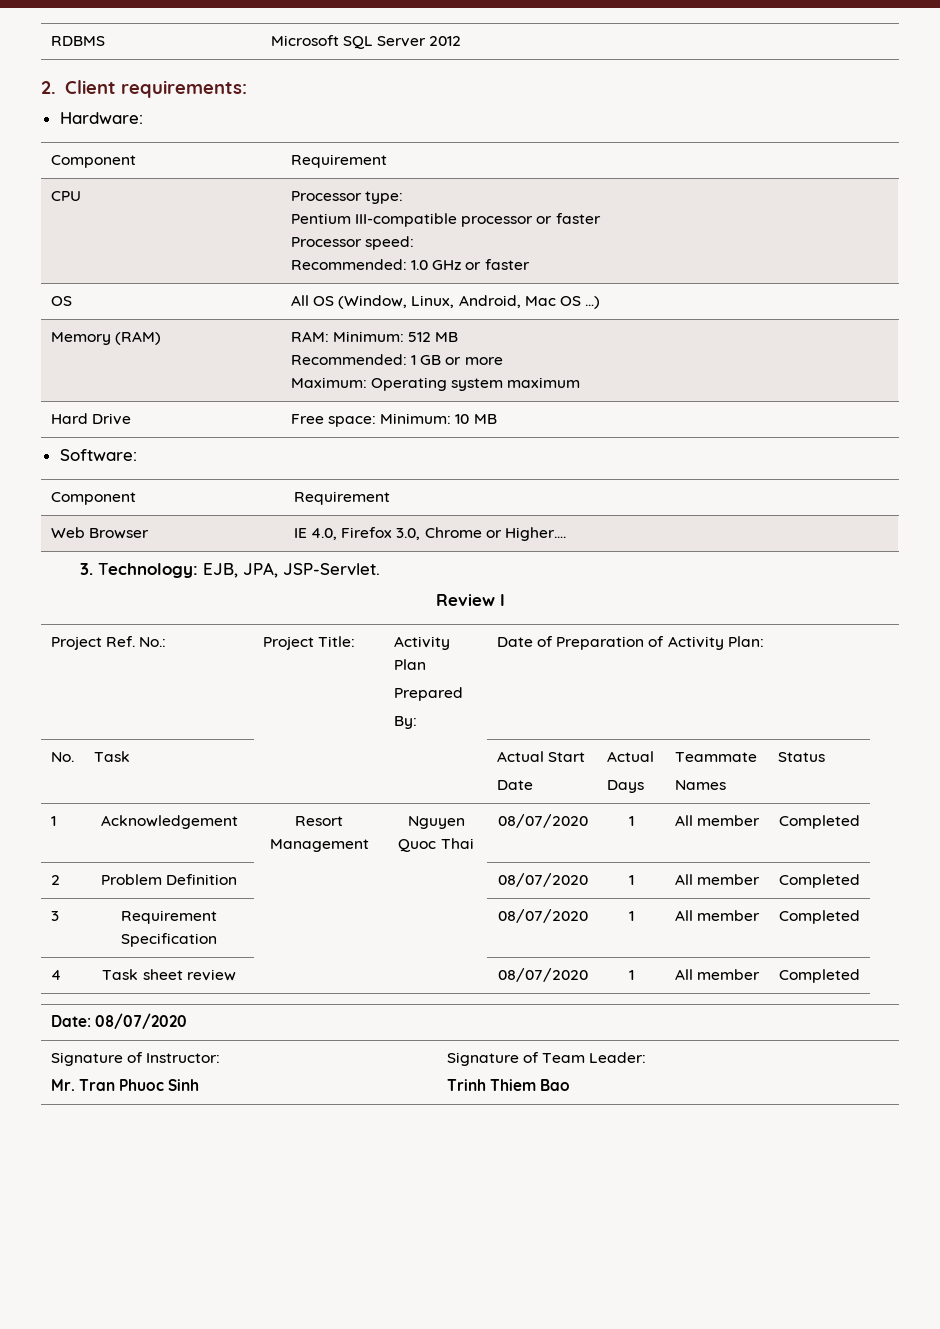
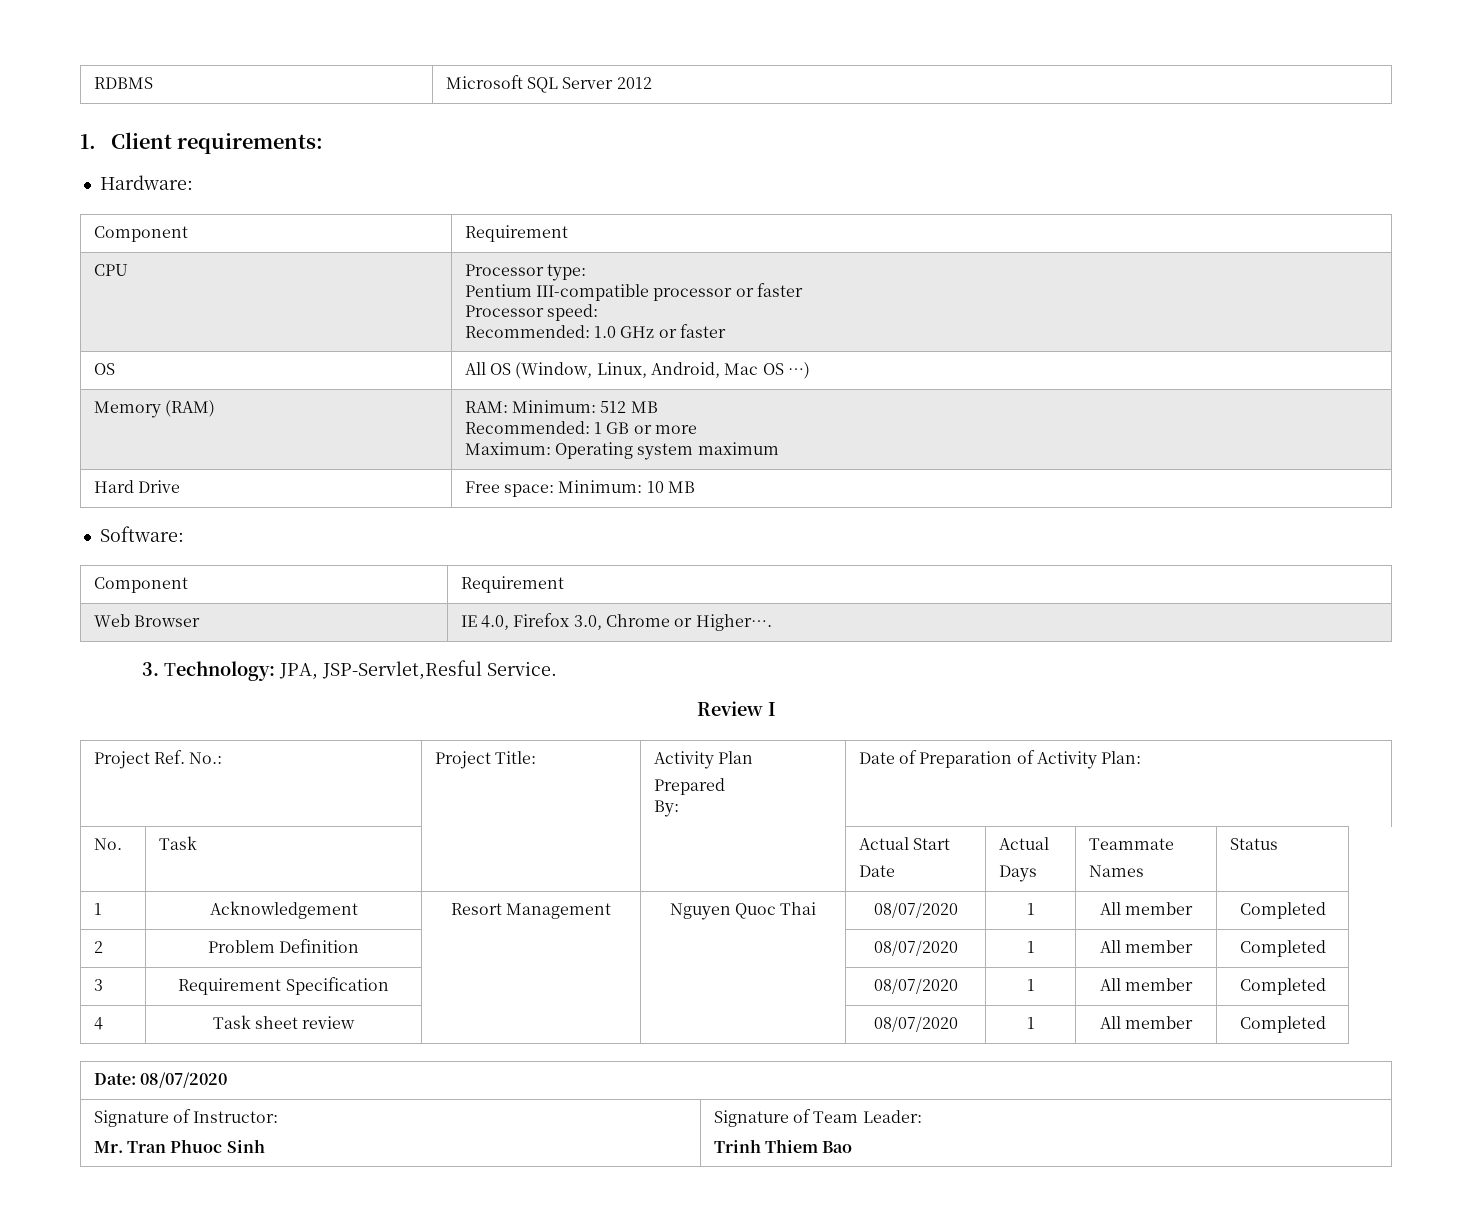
- 2. Client requirements:
+ 1. Client requirements:
- 3. Technology: EJB, JPA, JSP-Servlet.
+ 3. Technology: JPA, JSP-Servlet,Resful Service.

